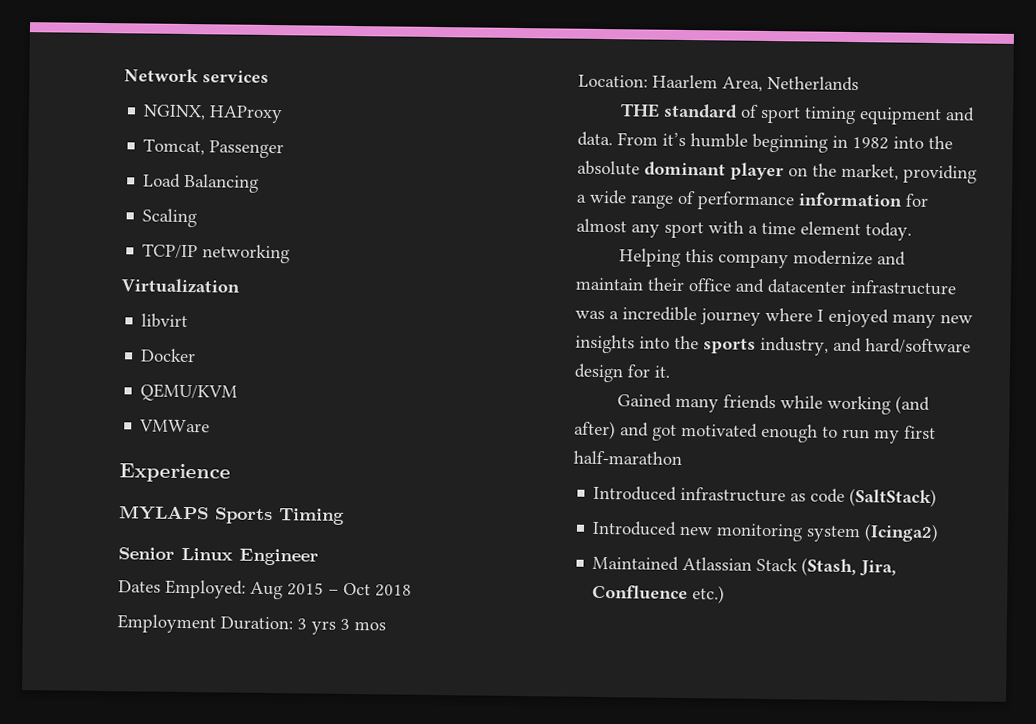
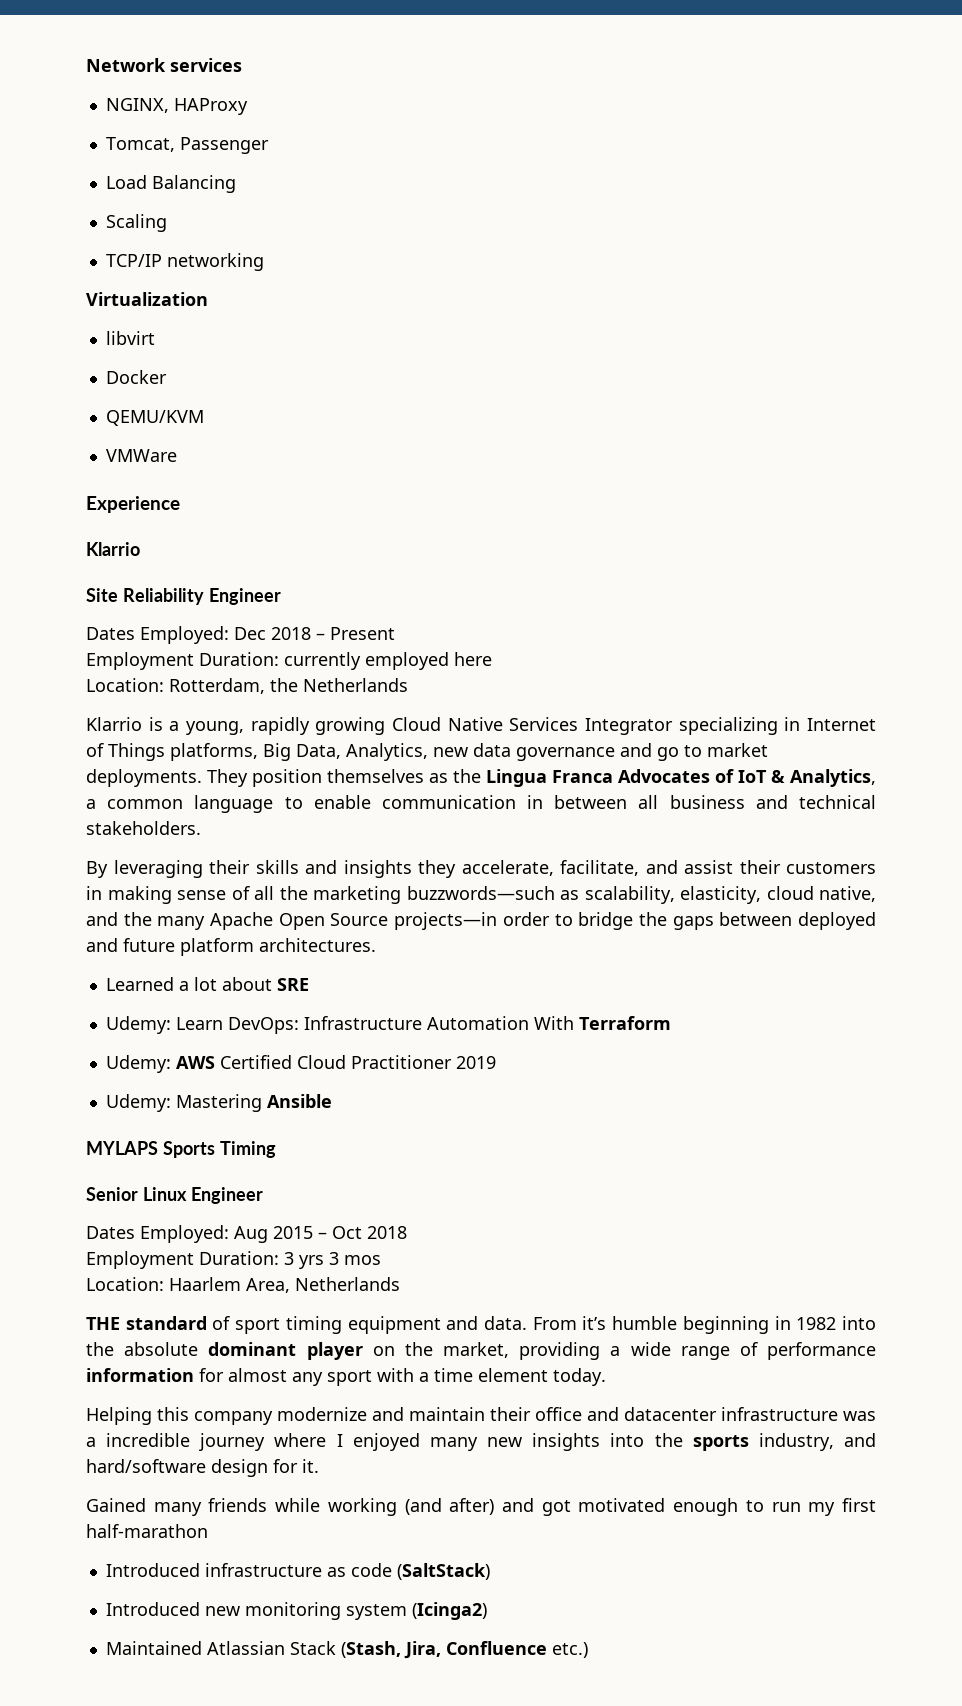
  Experience
+ Klarrio
+ Site Reliability Engineer
+ Dates Employed: Dec 2018 – Present
+ Employment Duration: currently employed here
+ Location: Rotterdam, the Netherlands
+ Klarrio is a young, rapidly growing Cloud Native Services Integrator specializing in Internet of Things platforms, Big Data, Analytics, new data governance and go to market deployments. They position themselves as the Lingua Franca Advocates of IoT & Analytics, a common language to enable communication in between all business and technical stakeholders.
+ By leveraging their skills and insights they accelerate, facilitate, and assist their customers in making sense of all the marketing buzzwords—such as scalability, elasticity, cloud native, and the many Apache Open Source projects—in order to bridge the gaps between deployed and future platform architectures.
+ Learned a lot about SRE
+ Udemy: Learn DevOps: Infrastructure Automation With Terraform
+ Udemy: AWS Certified Cloud Practitioner 2019
+ Udemy: Mastering Ansible

